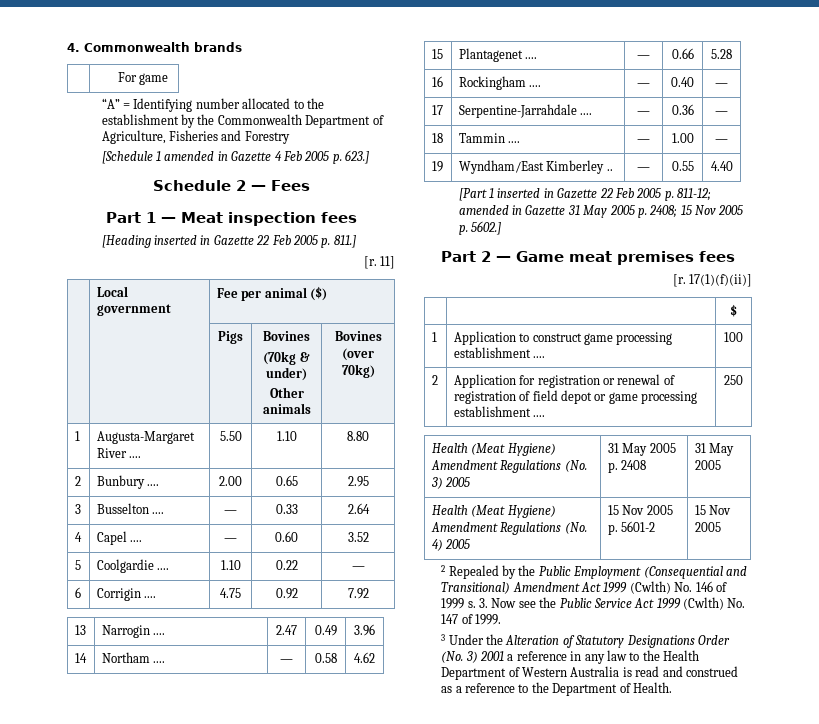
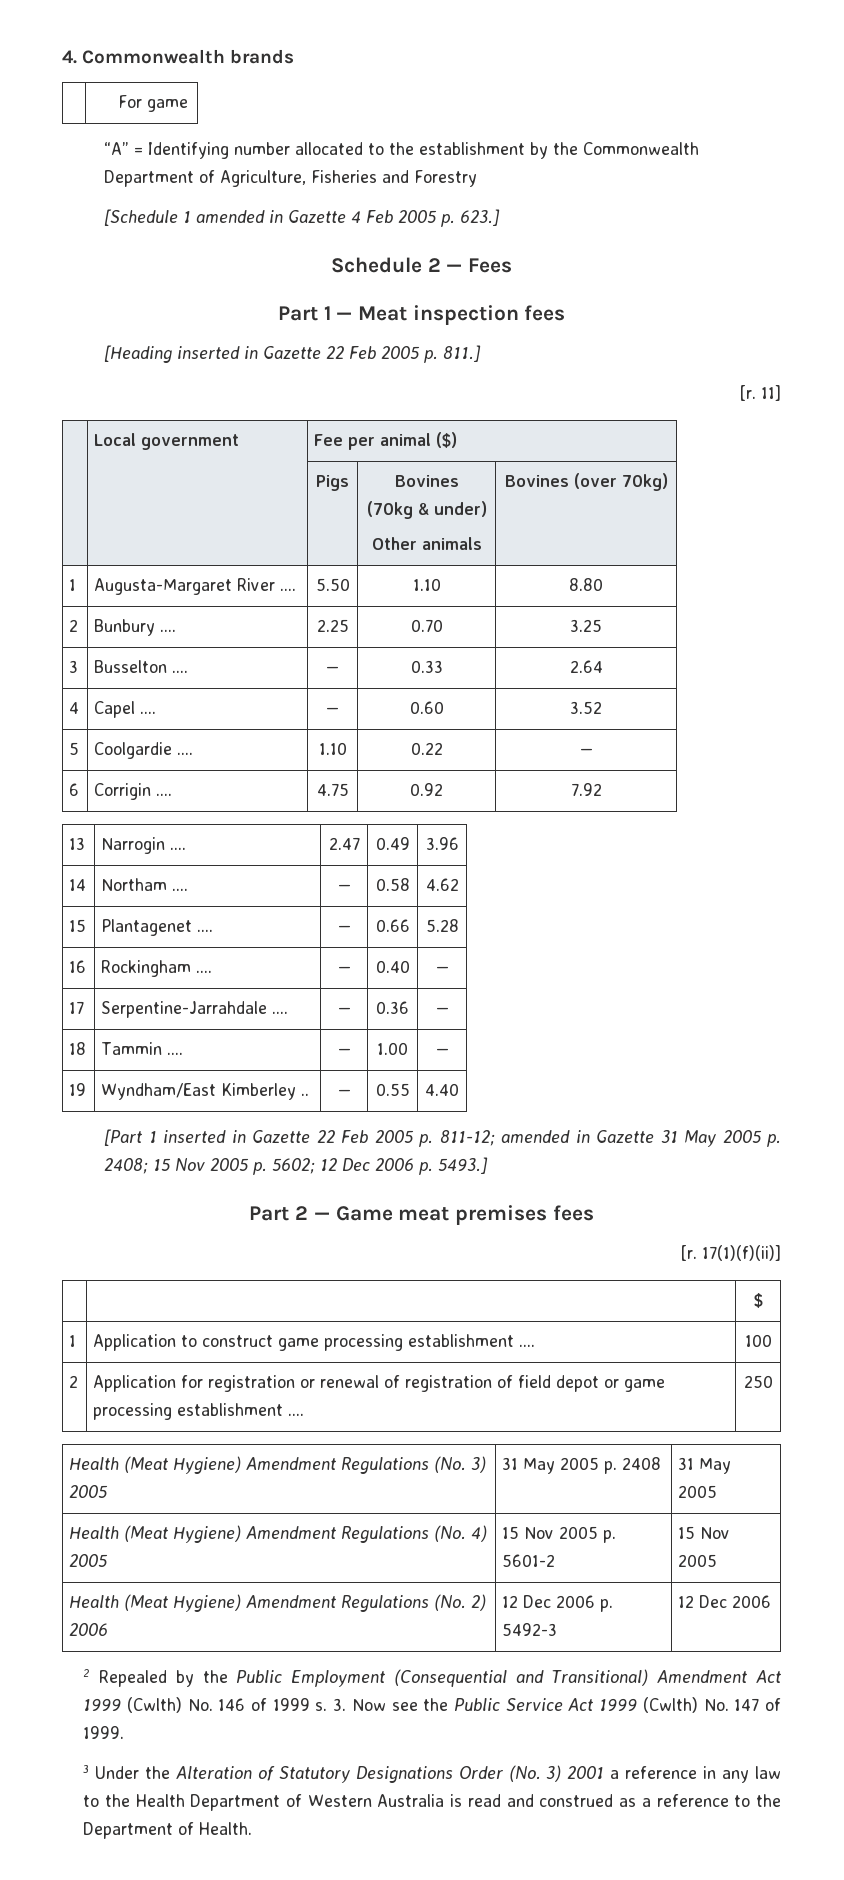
- 2 | Bunbury .... | 2.00 | 0.65 | 2.95
+ 2 | Bunbury .... | 2.25 | 0.70 | 3.25
- [Part 1 inserted in Gazette 22 Feb 2005 p. 811-12; amended in Gazette 31 May 2005 p. 2408; 15 Nov 2005 p. 5602.]
+ [Part 1 inserted in Gazette 22 Feb 2005 p. 811-12; amended in Gazette 31 May 2005 p. 2408; 15 Nov 2005 p. 5602; 12 Dec 2006 p. 5493.]
+ Health (Meat Hygiene) Amendment Regulations (No. 2) 2006 | 12 Dec 2006 p. 5492-3 | 12 Dec 2006

